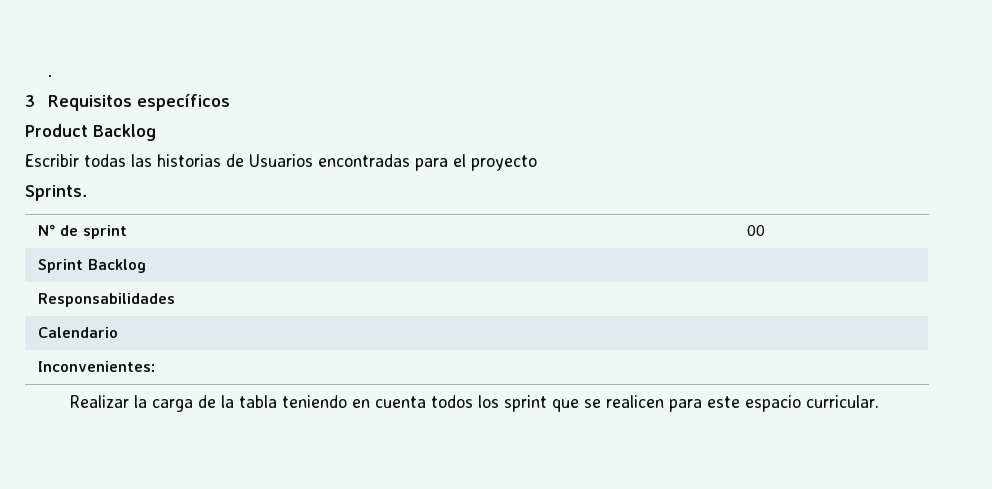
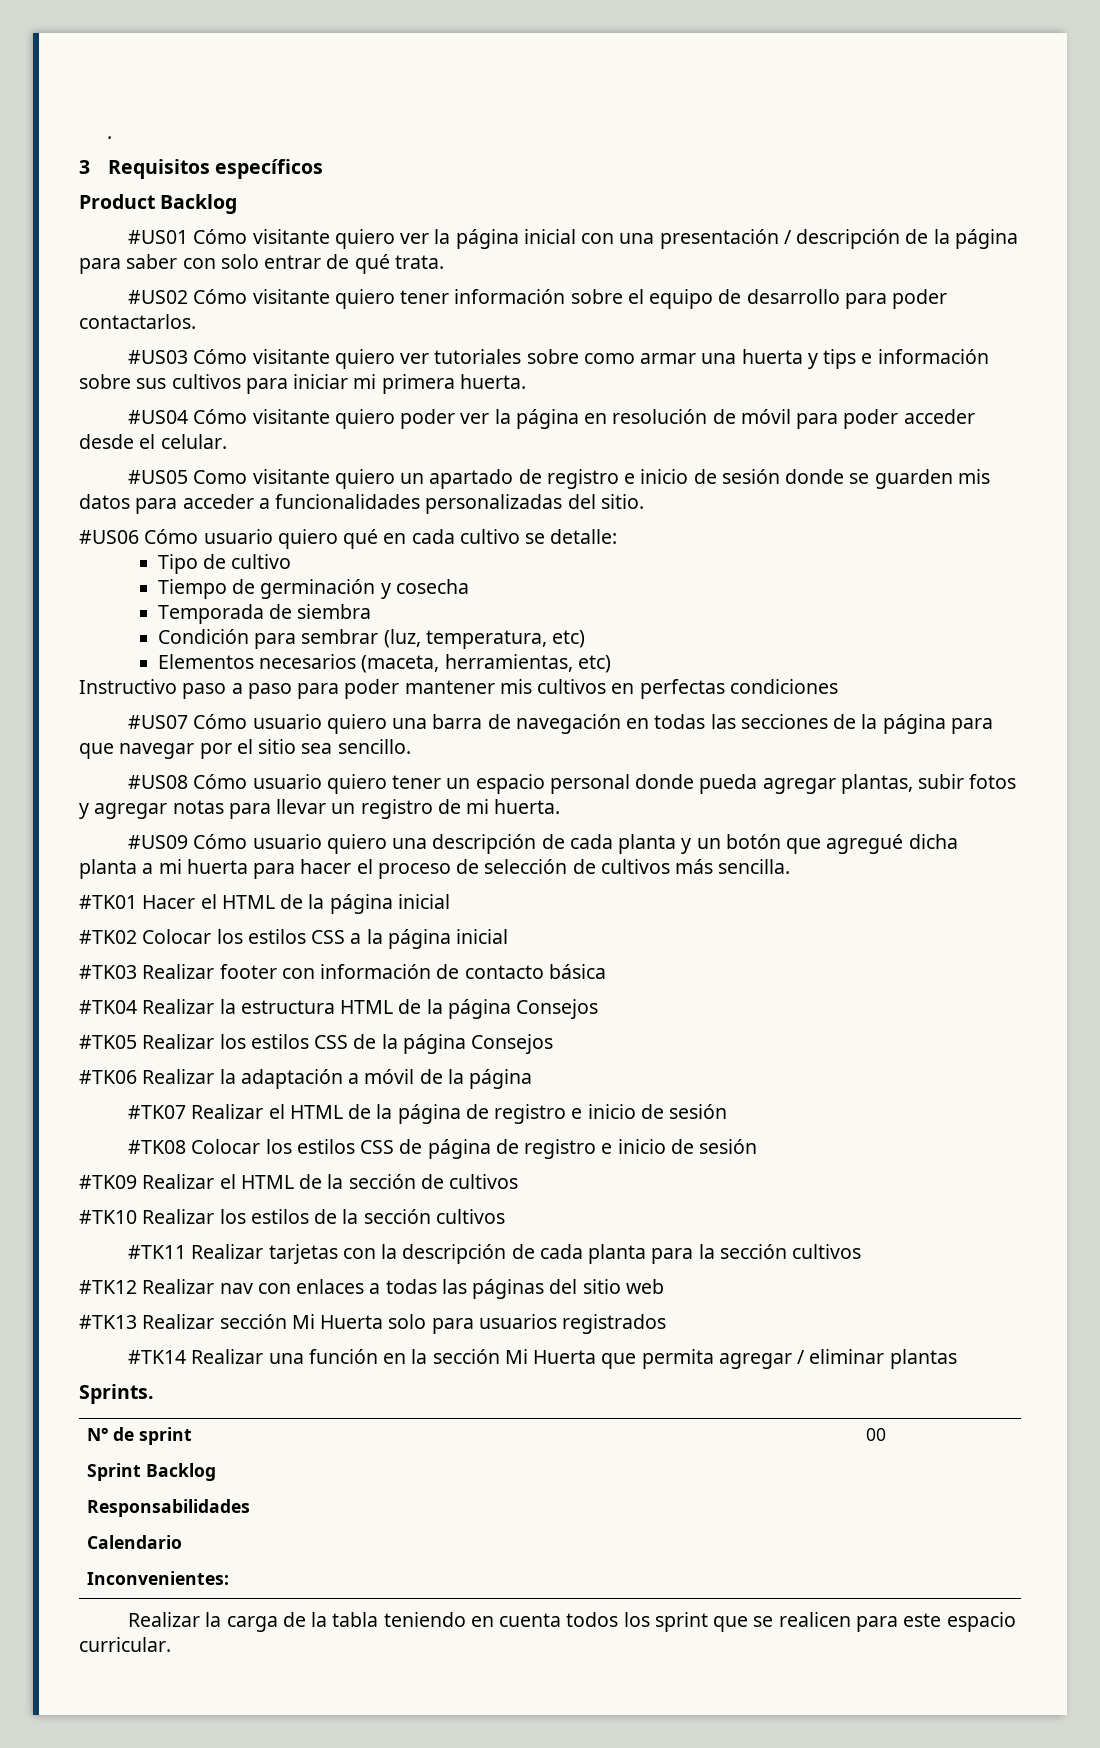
- Escribir todas las historias de Usuarios encontradas para el proyecto
+ #US01 Cómo visitante quiero ver la página inicial con una presentación / descripción de la página para saber con solo entrar de qué trata.
+ #US02 Cómo visitante quiero tener información sobre el equipo de desarrollo para poder contactarlos.
+ #US03 Cómo visitante quiero ver tutoriales sobre como armar una huerta y tips e información sobre sus cultivos para iniciar mi primera huerta.
+ #US04 Cómo visitante quiero poder ver la página en resolución de móvil para poder acceder desde el celular.
+ #US05 Como visitante quiero un apartado de registro e inicio de sesión donde se guarden mis datos para acceder a funcionalidades personalizadas del sitio.
+ #US06 Cómo usuario quiero qué en cada cultivo se detalle:
+ Tipo de cultivo
+ Tiempo de germinación y cosecha
+ Temporada de siembra
+ Condición para sembrar (luz, temperatura, etc)
+ Elementos necesarios (maceta, herramientas, etc)
+ Instructivo paso a paso para poder mantener mis cultivos en perfectas condiciones
+ #US07 Cómo usuario quiero una barra de navegación en todas las secciones de la página para que navegar por el sitio sea sencillo.
+ #US08 Cómo usuario quiero tener un espacio personal donde pueda agregar plantas, subir fotos y agregar notas para llevar un registro de mi huerta.
+ #US09 Cómo usuario quiero una descripción de cada planta y un botón que agregué dicha planta a mi huerta para hacer el proceso de selección de cultivos más sencilla.
+ #TK01 Hacer el HTML de la página inicial
+ #TK02 Colocar los estilos CSS a la página inicial
+ #TK03 Realizar footer con información de contacto básica
+ #TK04 Realizar la estructura HTML de la página Consejos
+ #TK05 Realizar los estilos CSS de la página Consejos
+ #TK06 Realizar la adaptación a móvil de la página
+ #TK07 Realizar el HTML de la página de registro e inicio de sesión
+ #TK08 Colocar los estilos CSS de página de registro e inicio de sesión
+ #TK09 Realizar el HTML de la sección de cultivos
+ #TK10 Realizar los estilos de la sección cultivos
+ #TK11 Realizar tarjetas con la descripción de cada planta para la sección cultivos
+ #TK12 Realizar nav con enlaces a todas las páginas del sitio web
+ #TK13 Realizar sección Mi Huerta solo para usuarios registrados
+ #TK14 Realizar una función en la sección Mi Huerta que permita agregar / eliminar plantas

